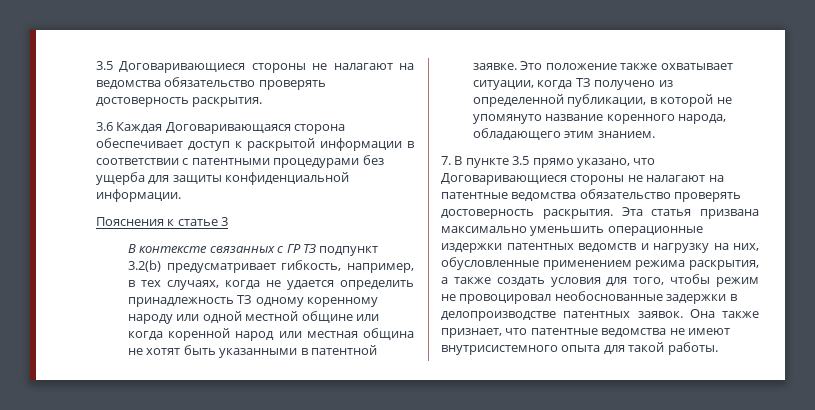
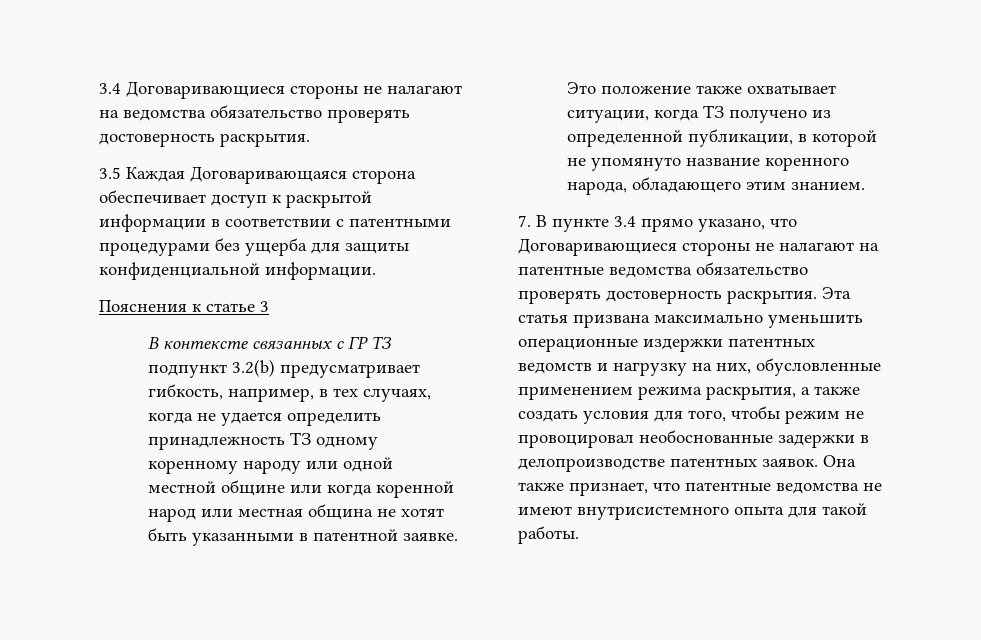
- 3.5 Договаривающиеся стороны не налагают на ведомства обязательство проверять достоверность раскрытия.
+ 3.4 Договаривающиеся стороны не налагают на ведомства обязательство проверять достоверность раскрытия.
- 3.6 Каждая Договаривающаяся сторона обеспечивает доступ к раскрытой информации в соответствии с патентными процедурами без ущерба для защиты конфиденциальной информации.
+ 3.5 Каждая Договаривающаяся сторона обеспечивает доступ к раскрытой информации в соответствии с патентными процедурами без ущерба для защиты конфиденциальной информации.
- 7. В пункте 3.5 прямо указано, что Договаривающиеся стороны не налагают на патентные ведомства обязательство проверять достоверность раскрытия.
+ 7. В пункте 3.4 прямо указано, что Договаривающиеся стороны не налагают на патентные ведомства обязательство проверять достоверность раскрытия.

